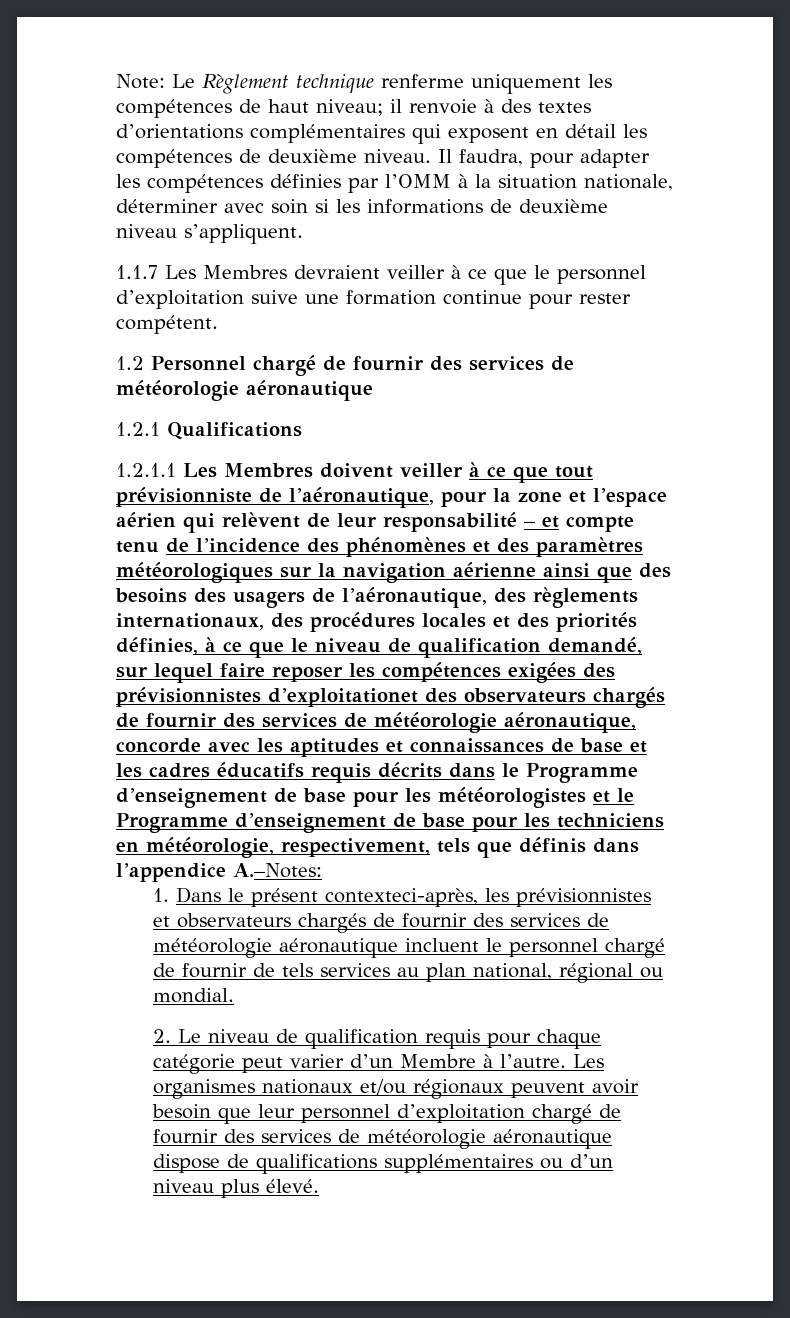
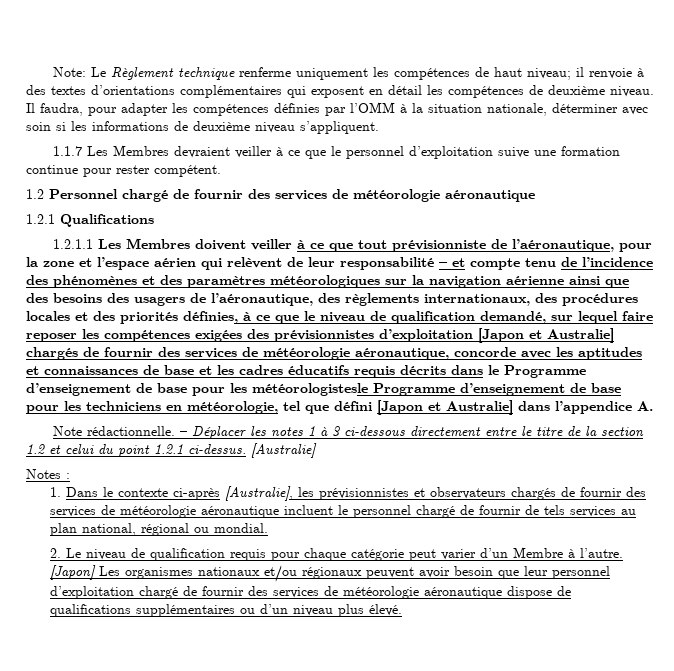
- 1.2.1.1 Les Membres doivent veiller à ce que tout prévisionniste de l’aéronautique, pour la zone et l’espace aérien qui relèvent de leur responsabilité – et compte tenu de l’incidence des phénomènes et des paramètres météorologiques sur la navigation aérienne ainsi que des besoins des usagers de l’aéronautique, des règlements internationaux, des procédures locales et des priorités définies, à ce que le niveau de qualification demandé, sur lequel faire reposer les compétences exigées des prévisionnistes d’exploitationet des observateurs chargés de fournir des services de météorologie aéronautique, concorde avec les aptitudes et connaissances de base et les cadres éducatifs requis décrits dans le Programme d’enseignement de base pour les météorologistes et le Programme d’enseignement de base pour les techniciens en météorologie, respectivement, tels que définis dans l’appendice A.–Notes:
+ 1.2.1.1 Les Membres doivent veiller à ce que tout prévisionniste de l’aéronautique, pour la zone et l’espace aérien qui relèvent de leur responsabilité – et compte tenu de l’incidence des phénomènes et des paramètres météorologiques sur la navigation aérienne ainsi que des besoins des usagers de l’aéronautique, des règlements internationaux, des procédures locales et des priorités définies, à ce que le niveau de qualification demandé, sur lequel faire reposer les compétences exigées des prévisionnistes d’exploitation [Japon et Australie] chargés de fournir des services de météorologie aéronautique, concorde avec les aptitudes et connaissances de base et les cadres éducatifs requis décrits dans le Programme d’enseignement de base pour les météorologistesle Programme d’enseignement de base pour les techniciens en météorologie, tel que défini [Japon et Australie] dans l’appendice A.
+ Note rédactionnelle. – Déplacer les notes 1 à 3 ci-dessous directement entre le titre de la section 1.2 et celui du point 1.2.1 ci-dessus. [Australie]
+ Notes :
- 1. Dans le présent contexteci-après, les prévisionnistes et observateurs chargés de fournir des services de météorologie aéronautique incluent le personnel chargé de fournir de tels services au plan national, régional ou mondial.
+ 1. Dans le contexte ci-après [Australie], les prévisionnistes et observateurs chargés de fournir des services de météorologie aéronautique incluent le personnel chargé de fournir de tels services au plan national, régional ou mondial.
- Les organismes nationaux et/ou régionaux peuvent avoir besoin que leur personnel d’exploitation chargé de fournir des services de météorologie aéronautique dispose de qualifications supplémentaires ou d’un niveau plus élevé.
+ [Japon] Les organismes nationaux et/ou régionaux peuvent avoir besoin que leur personnel d’exploitation chargé de fournir des services de météorologie aéronautique dispose de qualifications supplémentaires ou d’un niveau plus élevé.

